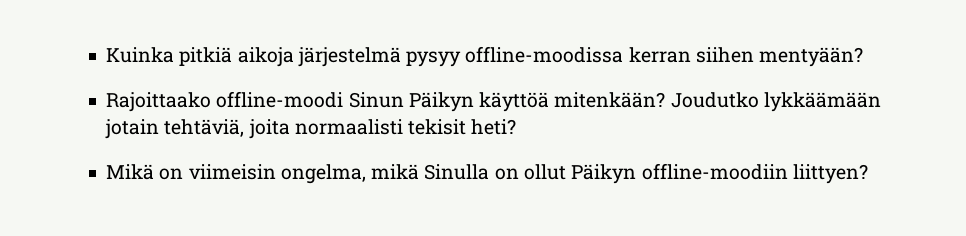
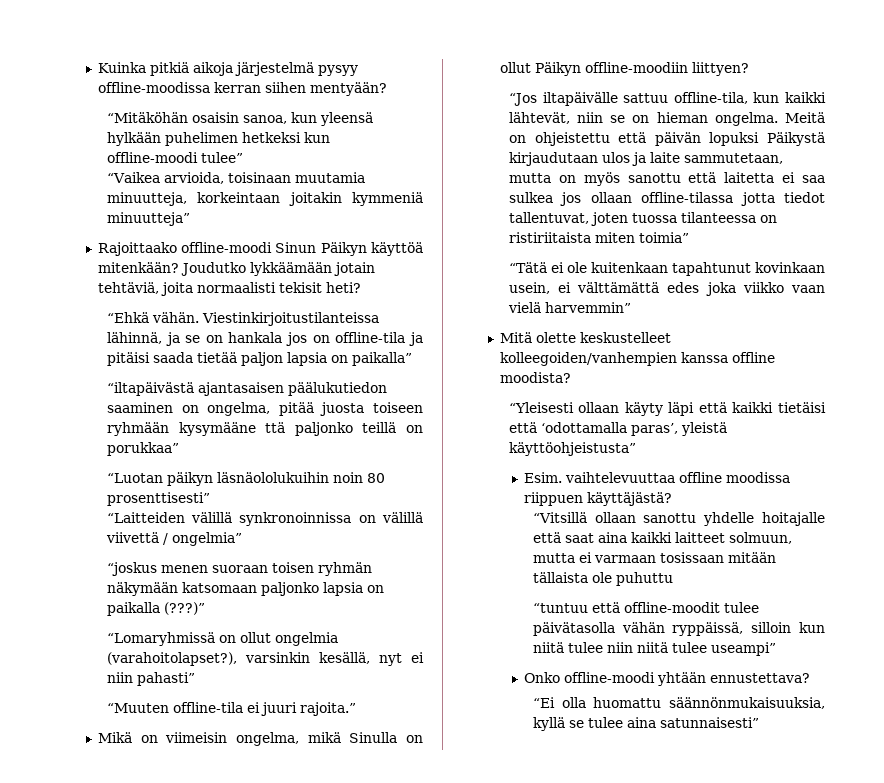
+ “Mitäköhän osaisin sanoa, kun yleensä hylkään puhelimen hetkeksi kun offline-moodi tulee”
+ “Vaikea arvioida, toisinaan muutamia minuutteja, korkeintaan joitakin kymmeniä minuutteja”
+ “Ehkä vähän. Viestinkirjoitustilanteissa lähinnä, ja se on hankala jos on offline-tila ja pitäisi saada tietää paljon lapsia on paikalla”
+ “iltapäivästä ajantasaisen päälukutiedon saaminen on ongelma, pitää juosta toiseen ryhmään kysymääne ttä paljonko teillä on porukkaa”
+ “Luotan päikyn läsnäololukuihin noin 80 prosenttisesti”
+ “Laitteiden välillä synkronoinnissa on välillä viivettä / ongelmia”
+ “joskus menen suoraan toisen ryhmän näkymään katsomaan paljonko lapsia on paikalla (???)”
+ “Lomaryhmissä on ollut ongelmia (varahoitolapset?), varsinkin kesällä, nyt ei niin pahasti”
+ “Muuten offline-tila ei juuri rajoita.”
+ “Jos iltapäivälle sattuu offline-tila, kun kaikki lähtevät, niin se on hieman ongelma. Meitä on ohjeistettu että päivän lopuksi Päikystä kirjaudutaan ulos ja laite sammutetaan, mutta on myös sanottu että laitetta ei saa sulkea jos ollaan offline-tilassa jotta tiedot tallentuvat, joten tuossa tilanteessa on ristiriitaista miten toimia”
+ “Tätä ei ole kuitenkaan tapahtunut kovinkaan usein, ei välttämättä edes joka viikko vaan vielä harvemmin”
+ Mitä olette keskustelleet kolleegoiden/vanhempien kanssa offline moodista?
+ “Yleisesti ollaan käyty läpi että kaikki tietäisi että ‘odottamalla paras’, yleistä käyttöohjeistusta”
+ Esim. vaihtelevuuttaa offline moodissa riippuen käyttäjästä?
+ “Vitsillä ollaan sanottu yhdelle hoitajalle että saat aina kaikki laitteet solmuun, mutta ei varmaan tosissaan mitään tällaista ole puhuttu
+ “tuntuu että offline-moodit tulee päivätasolla vähän ryppäissä, silloin kun niitä tulee niin niitä tulee useampi”
+ Onko offline-moodi yhtään ennustettava?
+ “Ei olla huomattu säännönmukaisuuksia, kyllä se tulee aina satunnaisesti”

